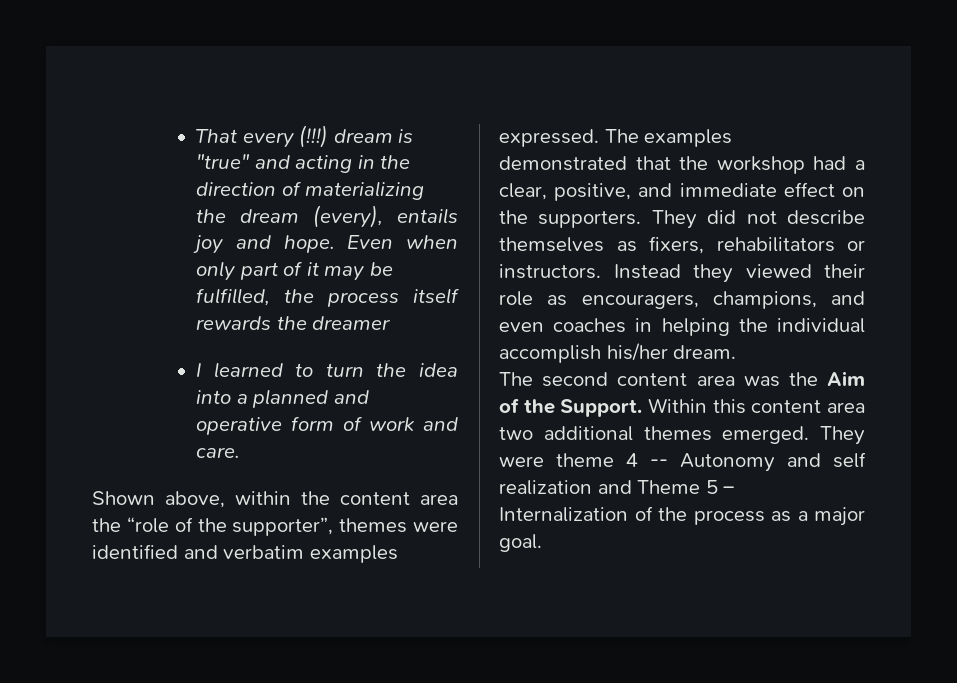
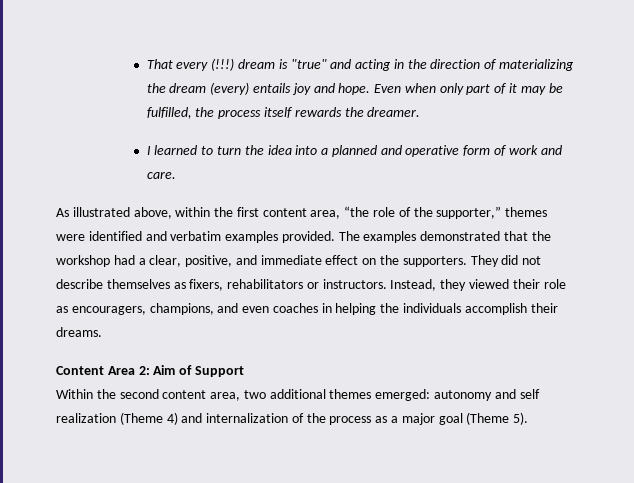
- That every (!!!) dream is "true" and acting in the direction of materializing the dream (every), entails joy and hope.
+ That every (!!!) dream is "true" and acting in the direction of materializing the dream (every) entails joy and hope.
- Even when only part of it may be fulfilled, the process itself rewards the dreamer
+ Even when only part of it may be fulfilled, the process itself rewards the dreamer.
- Shown above, within the content area the “role of the supporter”, themes were identified and verbatim examples expressed.
+ As illustrated above, within the first content area, “the role of the supporter,” themes were identified and verbatim examples provided.
- Instead they viewed their role as encouragers, champions, and even coaches in helping the individual accomplish his/her dream.
- The second content area was the Aim of the Support. Within this content area two additional themes emerged. They were theme 4 -- Autonomy and self realization and Theme 5 – Internalization of the process as a major goal.
+ Instead, they viewed their role as encouragers, champions, and even coaches in helping the individuals accomplish their dreams.
+ Content Area 2: Aim of Support
+ Within the second content area, two additional themes emerged: autonomy and self realization (Theme 4) and internalization of the process as a major goal (Theme 5).

